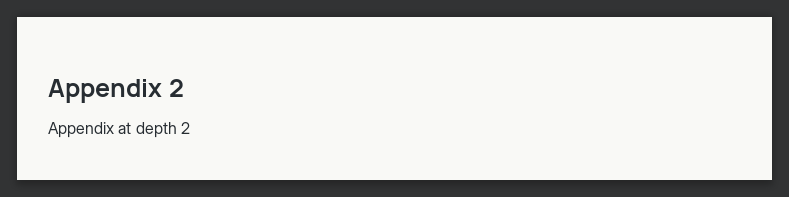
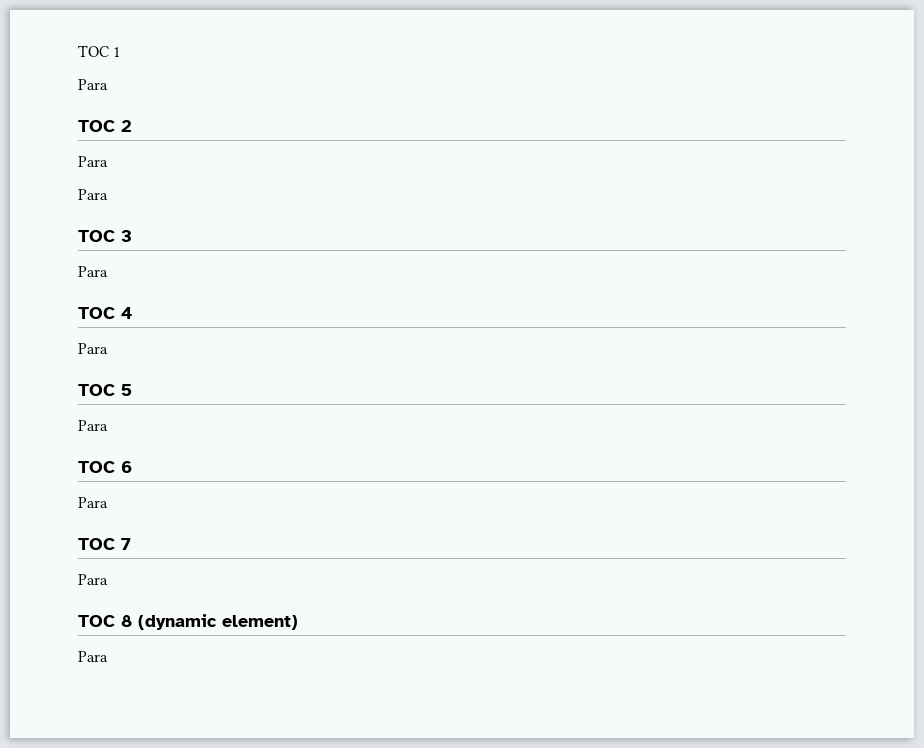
- Appendix 2
- Appendix at depth 2
+ TOC 1
+ Para
+ TOC 2
+ Para
+ Para
+ TOC 3
+ Para
+ TOC 4
+ Para
+ TOC 5
+ Para
+ TOC 6
+ Para
+ TOC 7
+ Para
+ TOC 8 (dynamic element)
+ Para

